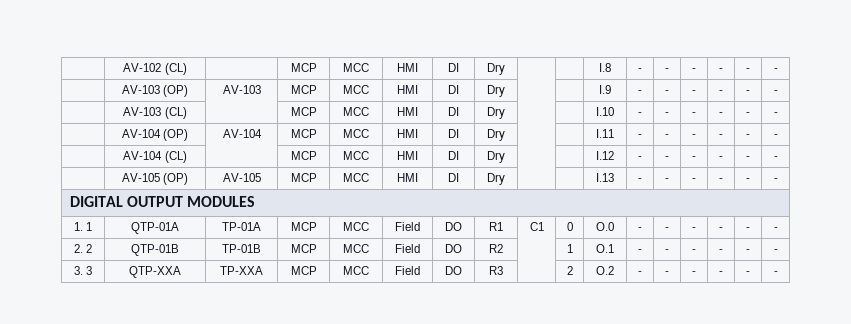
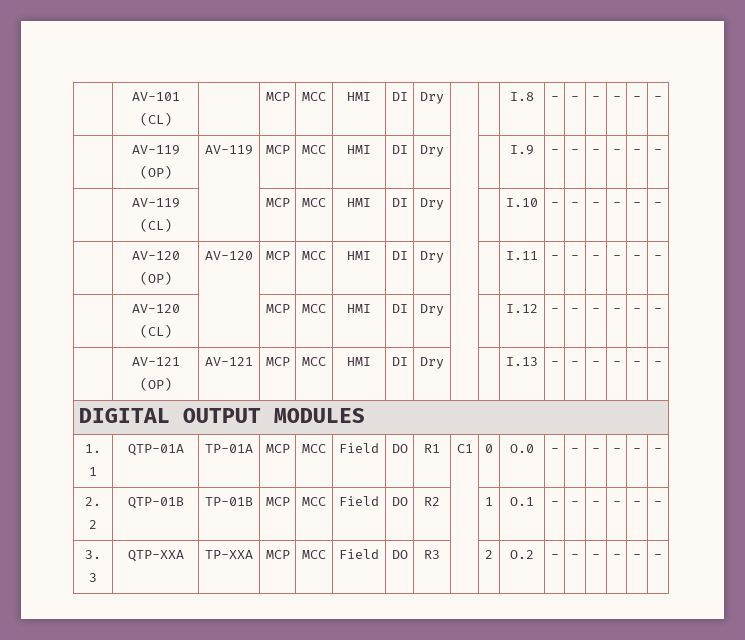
- | AV-102 (CL) | | MCP | MCC | HMI | DI | Dry | | | I.8 | - | - | - | - | - | -
+ | AV-101 (CL) | | MCP | MCC | HMI | DI | Dry | | | I.8 | - | - | - | - | - | -
- | AV-103 (OP) | AV-103 | MCP | MCC | HMI | DI | Dry | | | I.9 | - | - | - | - | - | -
+ | AV-119 (OP) | AV-119 | MCP | MCC | HMI | DI | Dry | | | I.9 | - | - | - | - | - | -
- | AV-103 (CL) | | MCP | MCC | HMI | DI | Dry | | | I.10 | - | - | - | - | - | -
+ | AV-119 (CL) | | MCP | MCC | HMI | DI | Dry | | | I.10 | - | - | - | - | - | -
- | AV-104 (OP) | AV-104 | MCP | MCC | HMI | DI | Dry | | | I.11 | - | - | - | - | - | -
+ | AV-120 (OP) | AV-120 | MCP | MCC | HMI | DI | Dry | | | I.11 | - | - | - | - | - | -
- | AV-104 (CL) | | MCP | MCC | HMI | DI | Dry | | | I.12 | - | - | - | - | - | -
+ | AV-120 (CL) | | MCP | MCC | HMI | DI | Dry | | | I.12 | - | - | - | - | - | -
- | AV-105 (OP) | AV-105 | MCP | MCC | HMI | DI | Dry | | | I.13 | - | - | - | - | - | -
+ | AV-121 (OP) | AV-121 | MCP | MCC | HMI | DI | Dry | | | I.13 | - | - | - | - | - | -

